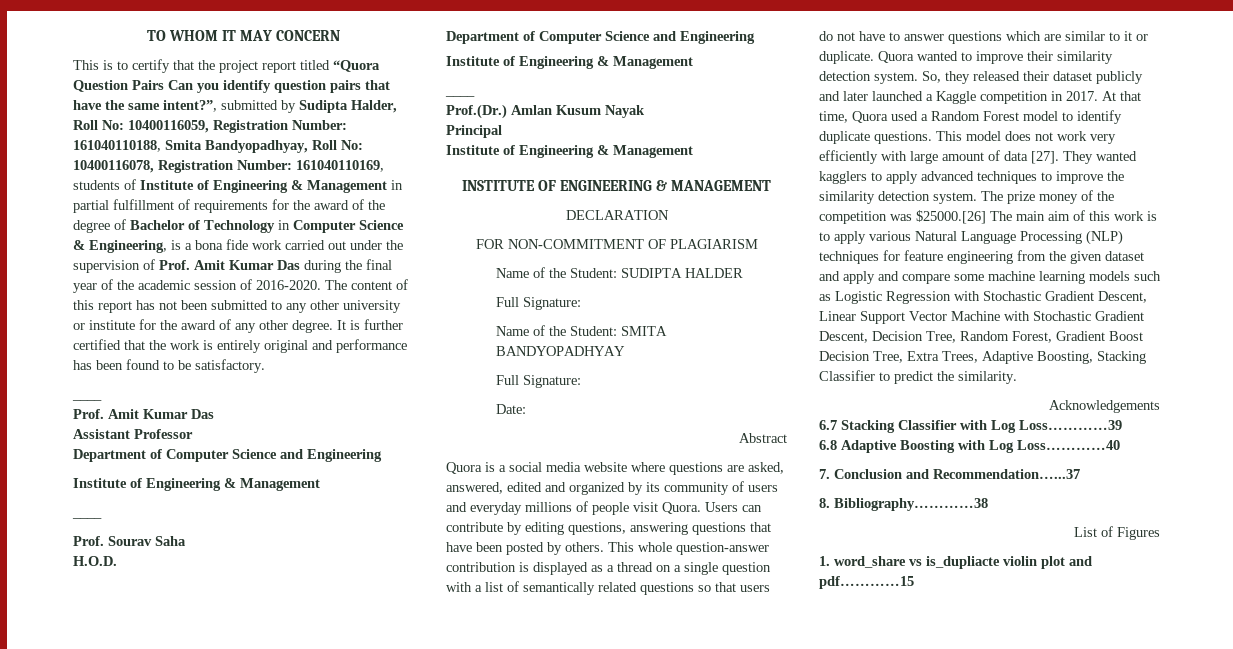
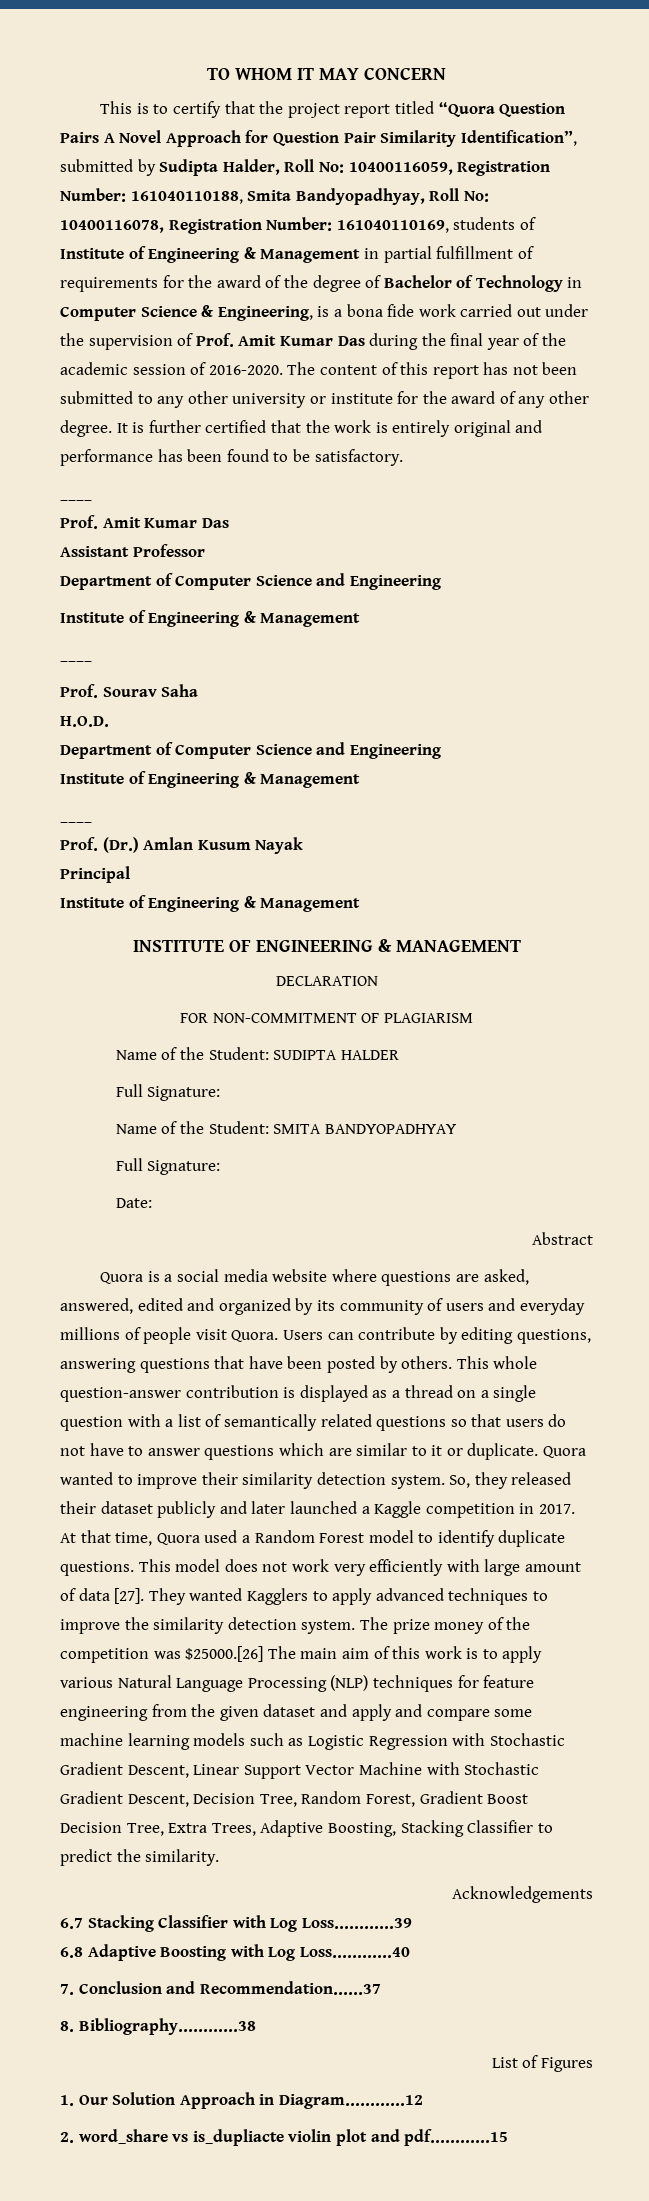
- This is to certify that the project report titled “Quora Question Pairs Can you identify question pairs that have the same intent?”, submitted by Sudipta Halder, Roll No:
+ This is to certify that the project report titled “Quora Question Pairs A Novel Approach for Question Pair Similarity Identification”, submitted by Sudipta Halder, Roll No:
- Prof.(Dr.) Amlan Kusum Nayak
+ Prof. (Dr.) Amlan Kusum Nayak
- They wanted kagglers to apply advanced techniques to improve the similarity detection system.
+ They wanted Kagglers to apply advanced techniques to improve the similarity detection system.
- 1. word_share vs is_dupliacte violin plot and pdf…………15
+ 1. Our Solution Approach in Diagram…………12
+ 2. word_share vs is_dupliacte violin plot and pdf…………15

